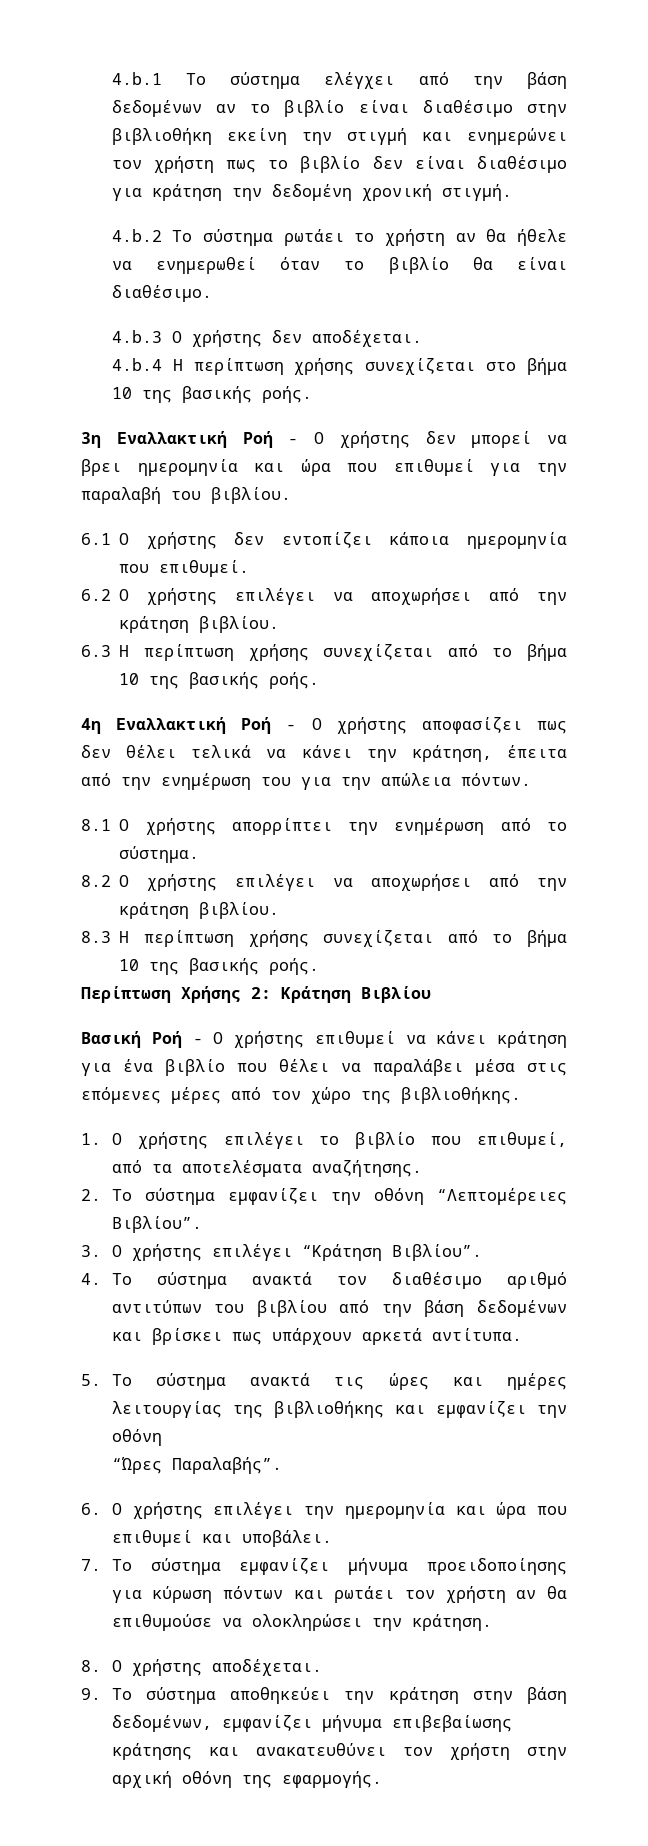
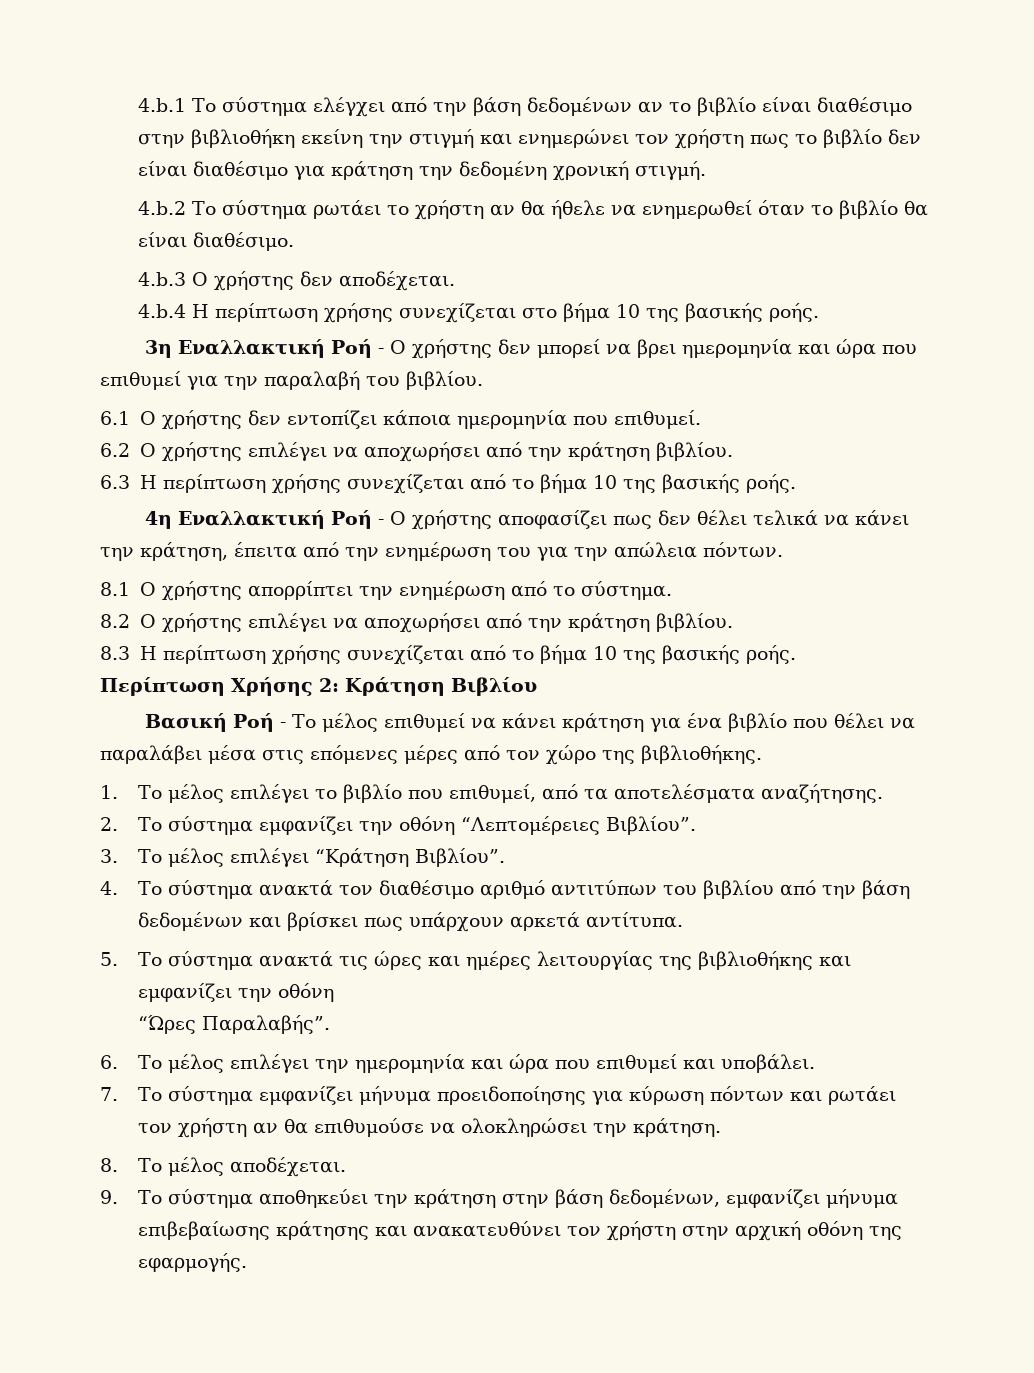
- Βασική Ροή - Ο χρήστης επιθυμεί να κάνει κράτηση για ένα βιβλίο που θέλει να παραλάβει μέσα στις επόμενες μέρες από τον χώρο της βιβλιοθήκης.
+ Βασική Ροή - Το μέλος επιθυμεί να κάνει κράτηση για ένα βιβλίο που θέλει να παραλάβει μέσα στις επόμενες μέρες από τον χώρο της βιβλιοθήκης.
- 1. Ο χρήστης επιλέγει το βιβλίο που επιθυμεί, από τα αποτελέσματα αναζήτησης.
+ 1. Το μέλος επιλέγει το βιβλίο που επιθυμεί, από τα αποτελέσματα αναζήτησης.
- 3. Ο χρήστης επιλέγει “Κράτηση Βιβλίου”.
+ 3. Το μέλος επιλέγει “Κράτηση Βιβλίου”.
- 6. Ο χρήστης επιλέγει την ημερομηνία και ώρα που επιθυμεί και υποβάλει.
+ 6. Το μέλος επιλέγει την ημερομηνία και ώρα που επιθυμεί και υποβάλει.
- 8. Ο χρήστης αποδέχεται.
+ 8. Το μέλος αποδέχεται.

